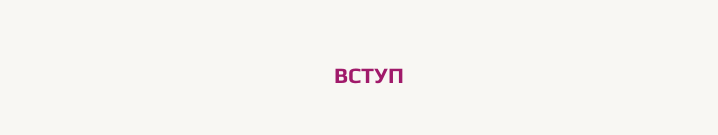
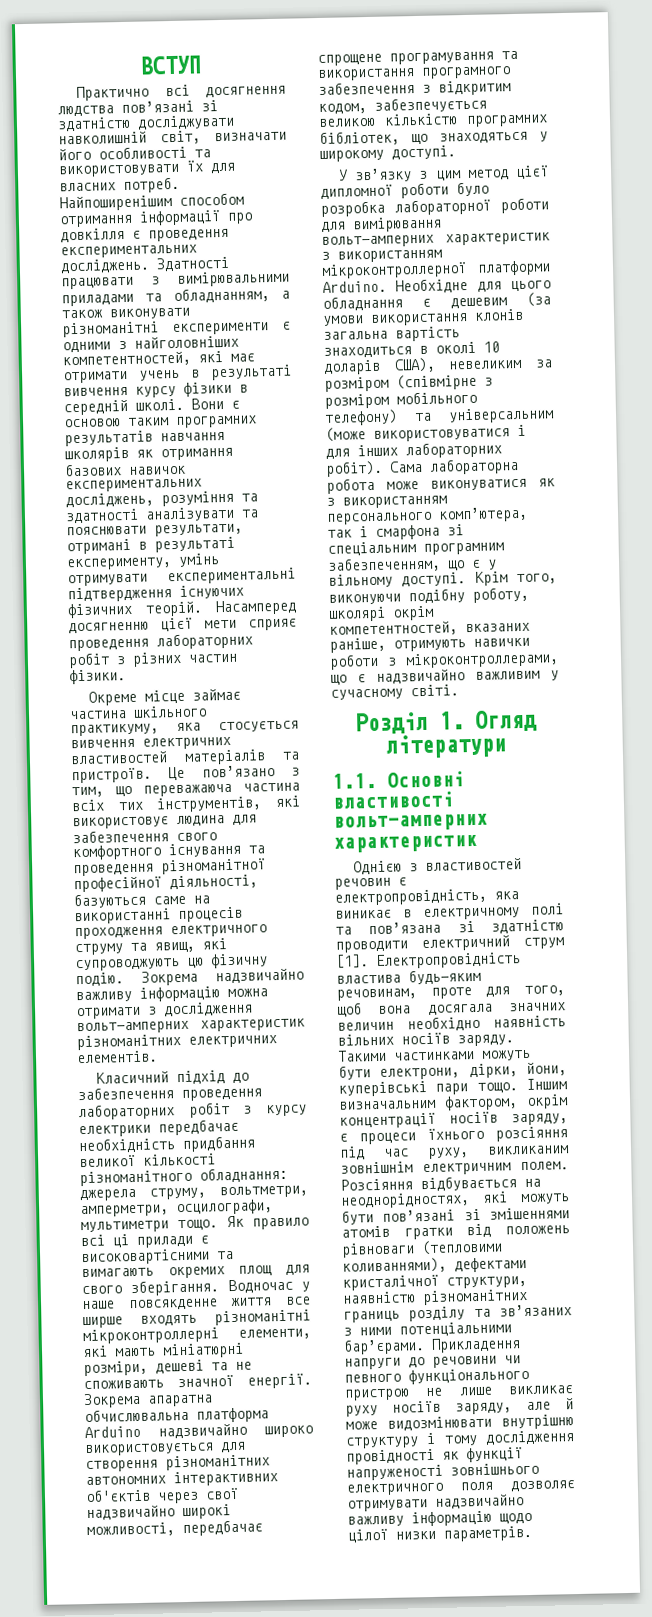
+ Практично всі досягнення людства пов’язані зі здатністю досліджувати навколишній світ, визначати його особливості та використовувати їх для власних потреб. Найпоширенішим способом отримання інформації про довкілля є проведення експериментальних досліджень. Здатності працювати з вимірювальними приладами та обладнанням, а також виконувати різноманітні експерименти є одними з найголовніших компетентностей, які має отримати учень в результаті вивчення курсу фізики в середній школі. Вони є основою таким програмних результатів навчання школярів як отримання базових навичок експериментальних досліджень, розуміння та здатності аналізувати та пояснювати результати, отримані в результаті експерименту, умінь отримувати експериментальні підтвердження існуючих фізичних теорій. Насамперед досягненню цієї мети сприяє проведення лабораторних робіт з різних частин фізики.
+ Окреме місце займає частина шкільного практикуму, яка стосується вивчення електричних властивостей матеріалів та пристроїв. Це пов’язано з тим, що переважаюча частина всіх тих інструментів, які використовує людина для забезпечення свого комфортного існування та проведення різноманітної професійної діяльності, базуються саме на використанні процесів проходження електричного струму та явищ, які супроводжують цю фізичну подію. Зокрема надзвичайно важливу інформацію можна отримати з дослідження вольт-амперних характеристик різноманітних електричних елементів.
+ Класичний підхід до забезпечення проведення лабораторних робіт з курсу електрики передбачає необхідність придбання великої кількості різноманітного обладнання: джерела струму, вольтметри, амперметри, осцилографи, мультиметри тощо. Як правило всі ці прилади є високовартісними та вимагають окремих площ для свого зберігання. Водночас у наше повсякденне життя все ширше входять різноманітні мікроконтроллерні елементи, які мають мініатюрні розміри, дешеві та не споживають значної енергії. Зокрема апаратна обчислювальна платформа Arduino надзвичайно широко використовується для створення різноманітних автономних інтерактивних об'єктів через свої надзвичайно широкі можливості, передбачає спрощене програмування та використання програмного забезпечення з відкритим кодом, забезпечується великою кількістю програмних бібліотек, що знаходяться у широкому доступі.
+ У зв’язку з цим метод цієї дипломної роботи було розробка лабораторної роботи для вимірювання вольт-амперних характеристик з використанням мікроконтроллерної платформи Arduino. Необхідне для цього обладнання є дешевим (за умови використання клонів загальна вартість знаходиться в околі 10 доларів США), невеликим за розміром (співмірне з розміром мобільного телефону) та універсальним (може використовуватися і для інших лабораторних робіт). Сама лабораторна робота може виконуватися як з використанням персонального комп’ютера, так і смарфона зі спеціальним програмним забезпеченням, що є у вільному доступі. Крім того, виконуючи подібну роботу, школярі окрім компетентностей, вказаних раніше, отримують навички роботи з мікроконтроллерами, що є надзвичайно важливим у сучасному світі.
+ Розділ 1. Огляд літератури
+ 1.1. Основні властивості вольт-амперних характеристик
+ Однією з властивостей речовин є електропровідність, яка виникає в електричному полі та пов’язана зі здатністю проводити електричний струм [1]. Електропровідність властива будь-яким речовинам, проте для того, щоб вона досягала значних величин необхідно наявність вільних носіїв заряду. Такими частинками можуть бути електрони, дірки, йони, куперівські пари тощо. Іншим визначальним фактором, окрім концентрації носіїв заряду, є процеси їхнього розсіяння під час руху, викликаним зовнішнім електричним полем. Розсіяння відбувається на неоднорідностях, які можуть бути пов’язані зі змішеннями атомів гратки від положень рівноваги (тепловими коливаннями), дефектами кристалічної структури, наявністю різноманітних границь розділу та зв’язаних з ними потенціальними бар’єрами. Прикладення напруги до речовини чи певного функціонального пристрою не лише викликає руху носіїв заряду, але й може видозмінювати внутрішню структуру і тому дослідження провідності як функції напруженості зовнішнього електричного поля дозволяє отримувати надзвичайно важливу інформацію щодо цілої низки параметрів.

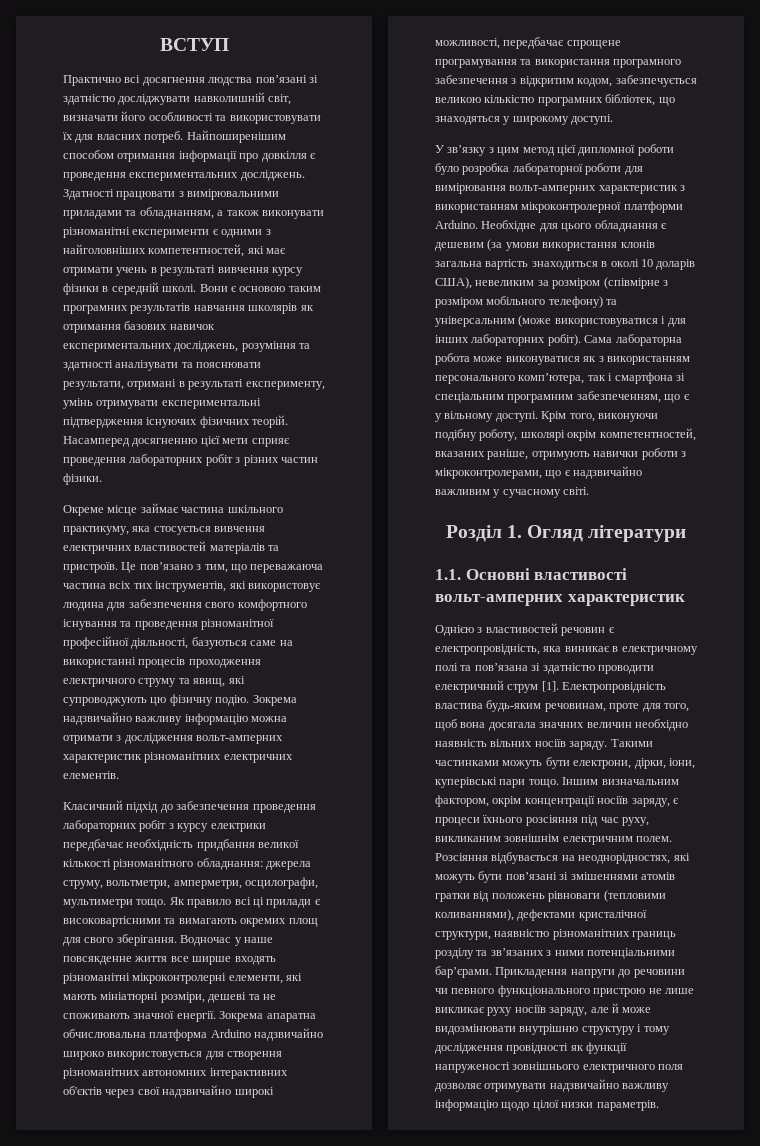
- Водночас у наше повсякденне життя все ширше входять різноманітні мікроконтроллерні елементи, які мають мініатюрні розміри, дешеві та не споживають значної енергії.
+ Водночас у наше повсякденне життя все ширше входять різноманітні мікроконтролерні елементи, які мають мініатюрні розміри, дешеві та не споживають значної енергії.
- У зв’язку з цим метод цієї дипломної роботи було розробка лабораторної роботи для вимірювання вольт-амперних характеристик з використанням мікроконтроллерної платформи Arduino.
+ У зв’язку з цим метод цієї дипломної роботи було розробка лабораторної роботи для вимірювання вольт-амперних характеристик з використанням мікроконтролерної платформи Arduino.
- Сама лабораторна робота може виконуватися як з використанням персонального комп’ютера, так і смарфона зі спеціальним програмним забезпеченням, що є у вільному доступі.
+ Сама лабораторна робота може виконуватися як з використанням персонального комп’ютера, так і смартфона зі спеціальним програмним забезпеченням, що є у вільному доступі.
- Крім того, виконуючи подібну роботу, школярі окрім компетентностей, вказаних раніше, отримують навички роботи з мікроконтроллерами, що є надзвичайно важливим у сучасному світі.
+ Крім того, виконуючи подібну роботу, школярі окрім компетентностей, вказаних раніше, отримують навички роботи з мікроконтролерами, що є надзвичайно важливим у сучасному світі.
- Такими частинками можуть бути електрони, дірки, йони, куперівські пари тощо.
+ Такими частинками можуть бути електрони, дірки, іони, куперівські пари тощо.

